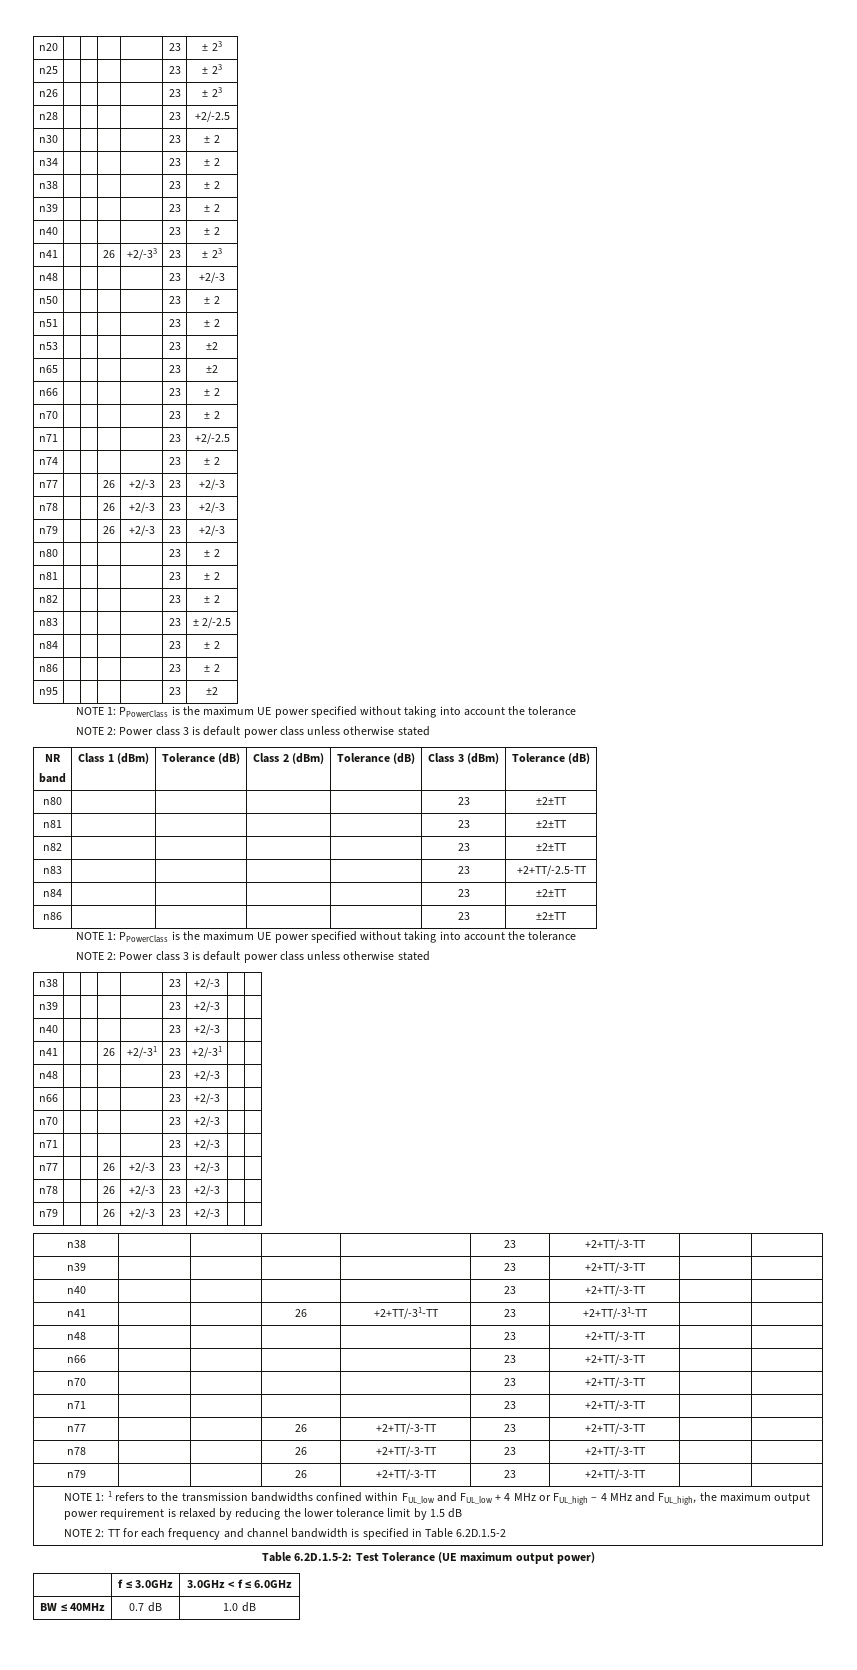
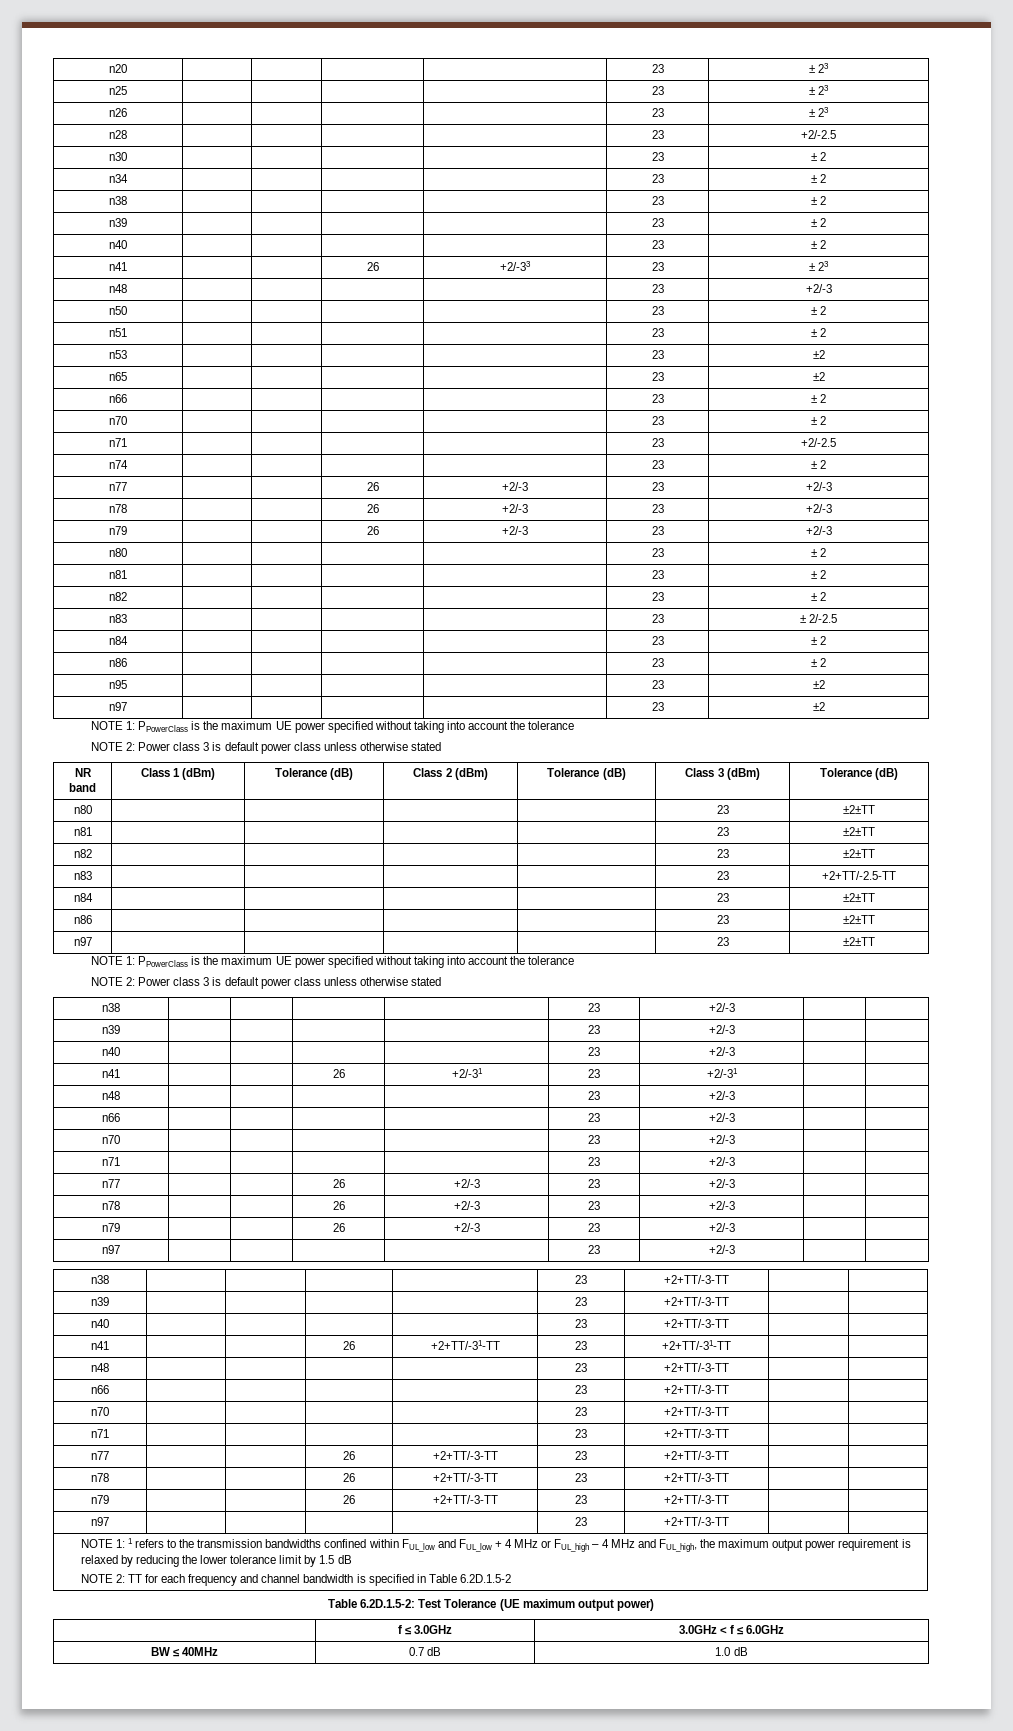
+ n97 | | | | | 23 | ±2
+ n97 | | | | | 23 | ±2±TT
+ n97 | | | | | 23 | +2/-3 | |
+ n97 | | | | | 23 | +2+TT/-3-TT | |

